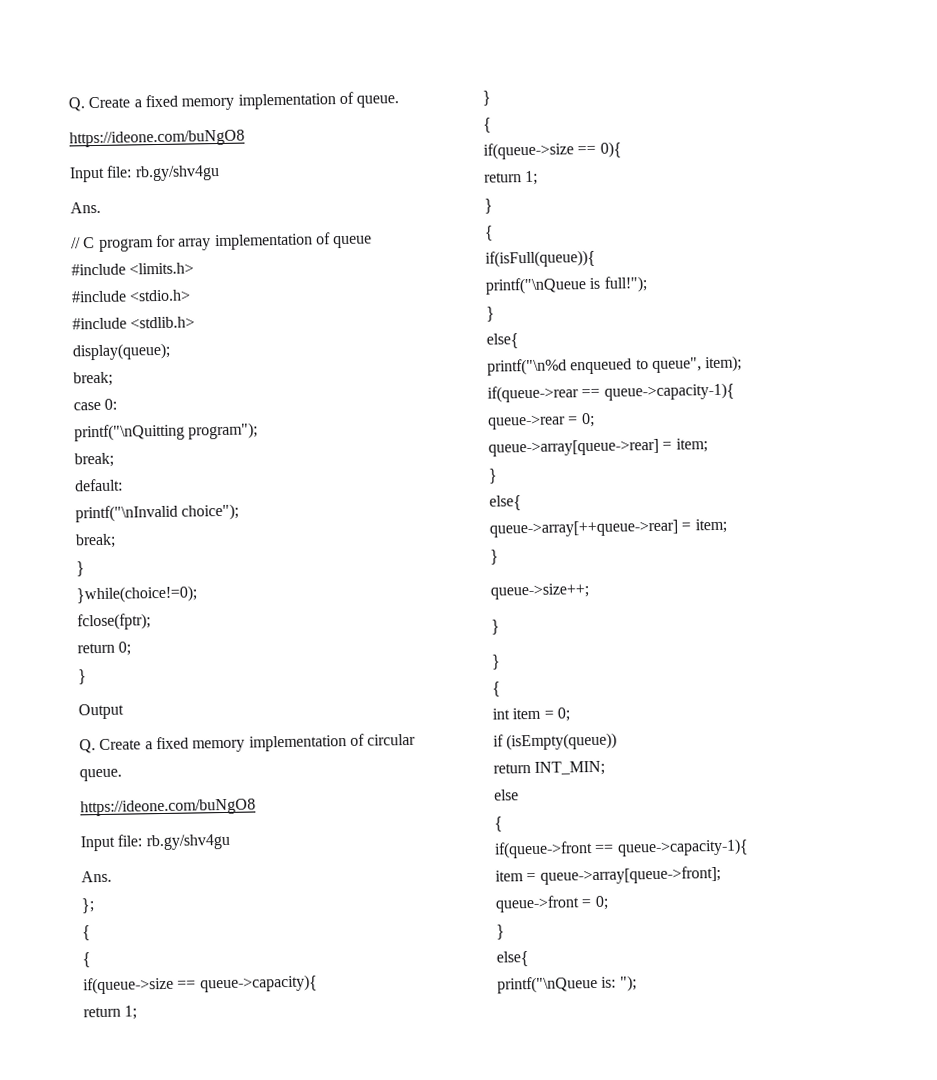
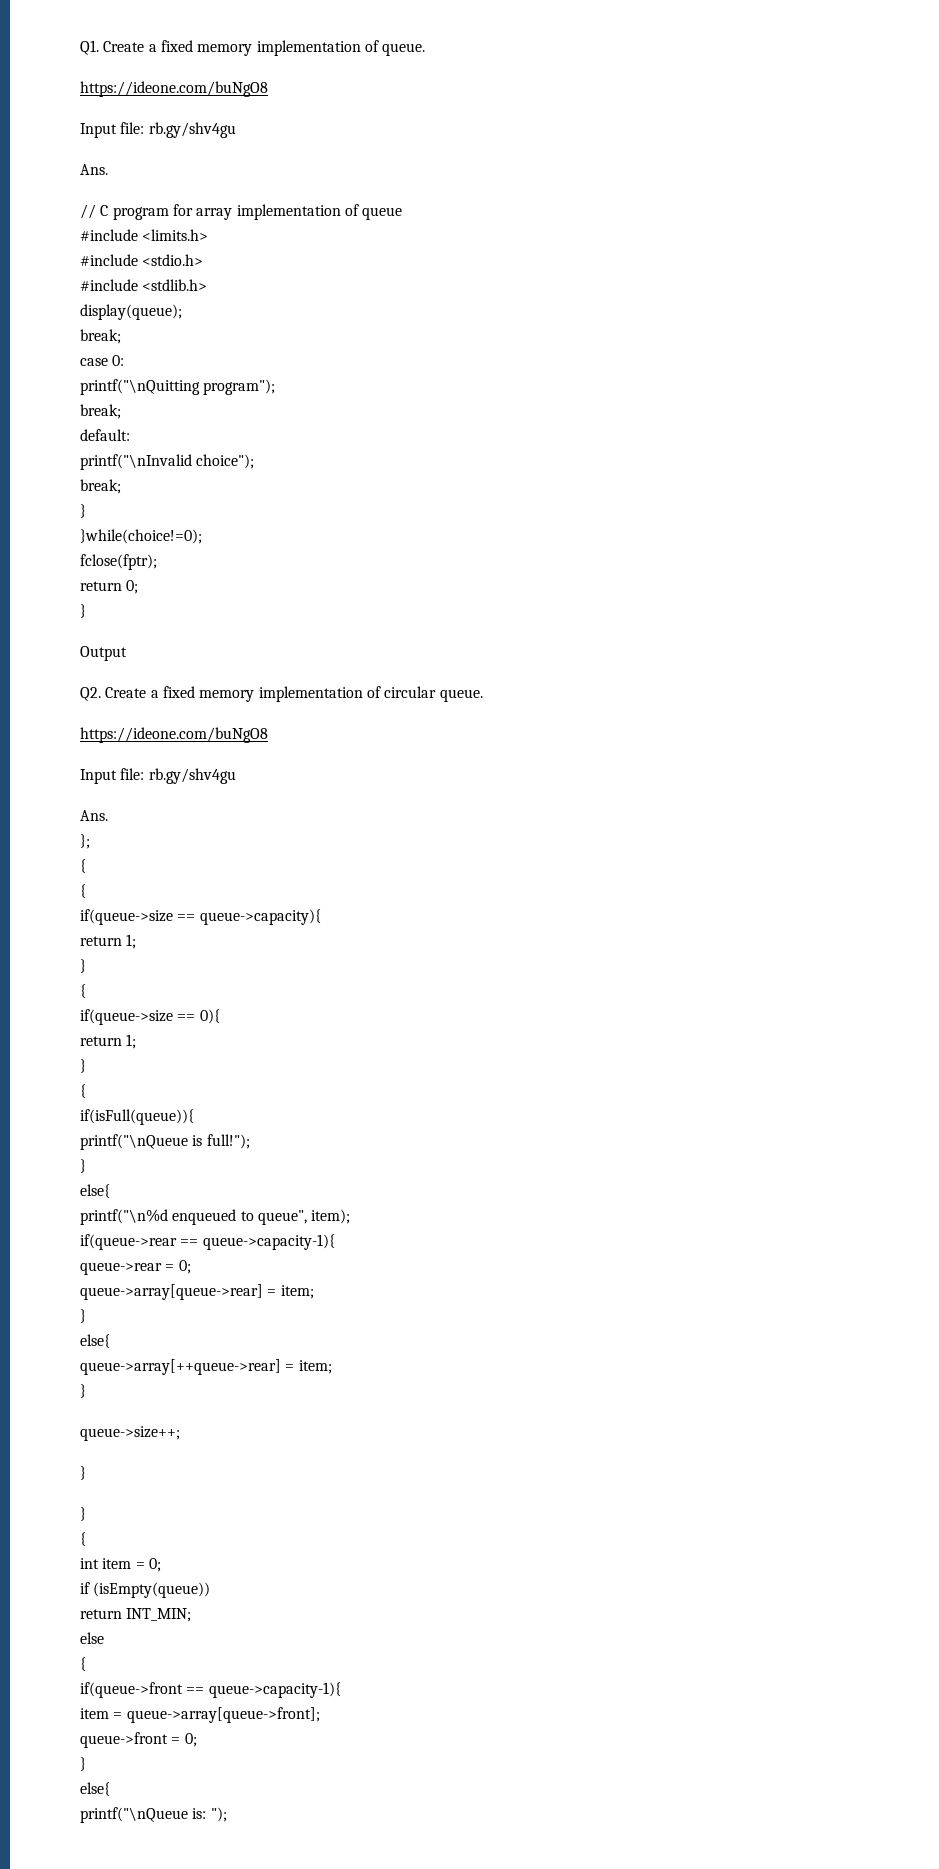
- Q. Create a fixed memory implementation of queue.
+ Q1. Create a fixed memory implementation of queue.
- Q. Create a fixed memory implementation of circular queue.
+ Q2. Create a fixed memory implementation of circular queue.

